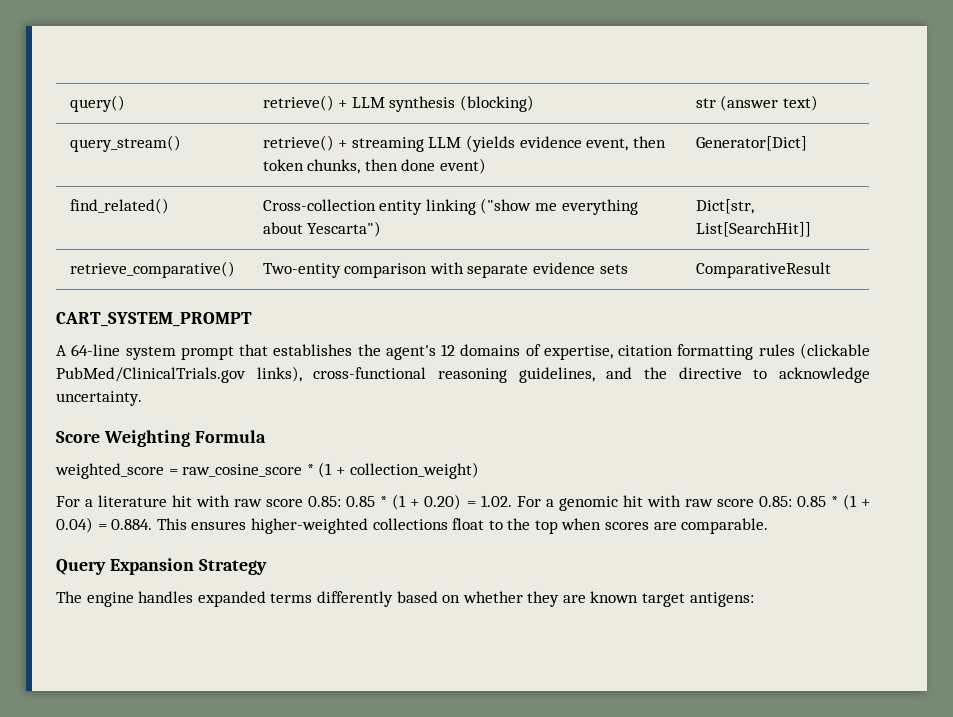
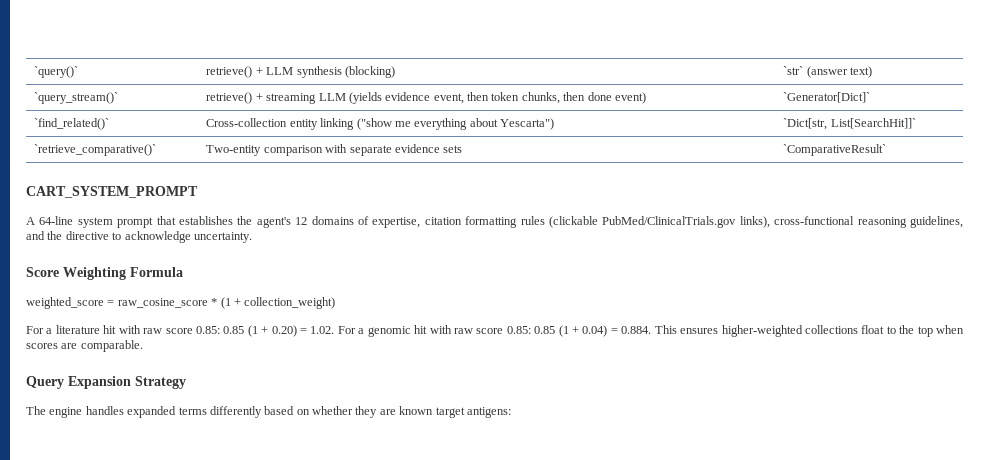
- query() | retrieve() + LLM synthesis (blocking) | str (answer text)
+ `query()` | retrieve() + LLM synthesis (blocking) | `str` (answer text)
- query_stream() | retrieve() + streaming LLM (yields evidence event, then token chunks, then done event) | Generator[Dict]
- find_related() | Cross-collection entity linking ("show me everything about Yescarta") | Dict[str, List[SearchHit]]
- retrieve_comparative() | Two-entity comparison with separate evidence sets | ComparativeResult
+ `query_stream()` | retrieve() + streaming LLM (yields evidence event, then token chunks, then done event) | `Generator[Dict]`
+ `find_related()` | Cross-collection entity linking ("show me everything about Yescarta") | `Dict[str, List[SearchHit]]`
+ `retrieve_comparative()` | Two-entity comparison with separate evidence sets | `ComparativeResult`
- For a literature hit with raw score 0.85: 0.85 * (1 + 0.20) = 1.02. For a genomic hit with raw score 0.85: 0.85 * (1 + 0.04) = 0.884. This ensures higher-weighted collections float to the top when scores are comparable.
+ For a literature hit with raw score 0.85: 0.85 (1 + 0.20) = 1.02. For a genomic hit with raw score 0.85: 0.85 (1 + 0.04) = 0.884. This ensures higher-weighted collections float to the top when scores are comparable.

